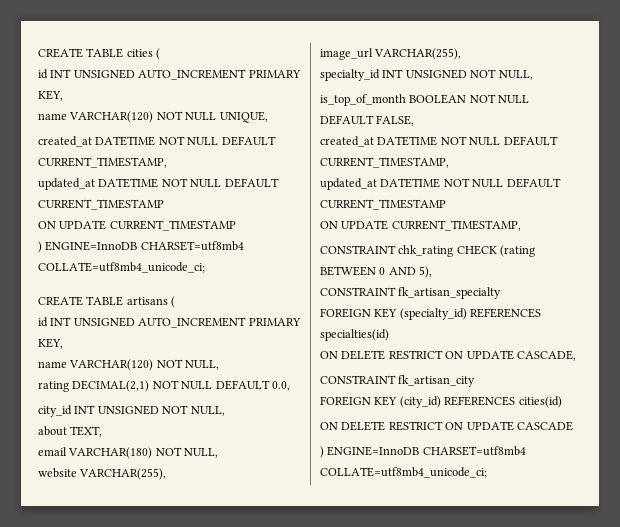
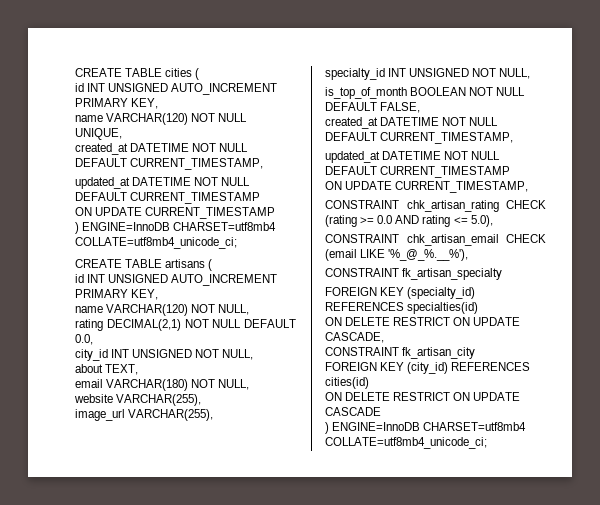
- CONSTRAINT chk_rating CHECK (rating BETWEEN 0 AND 5),
+ CONSTRAINT chk_artisan_rating CHECK (rating >= 0.0 AND rating <= 5.0),
+ CONSTRAINT chk_artisan_email CHECK (email LIKE '%_@_%.__%'),

